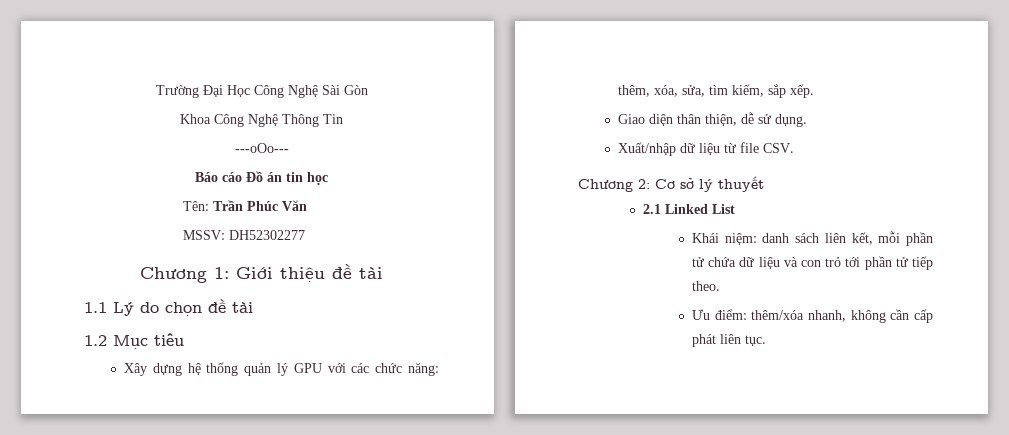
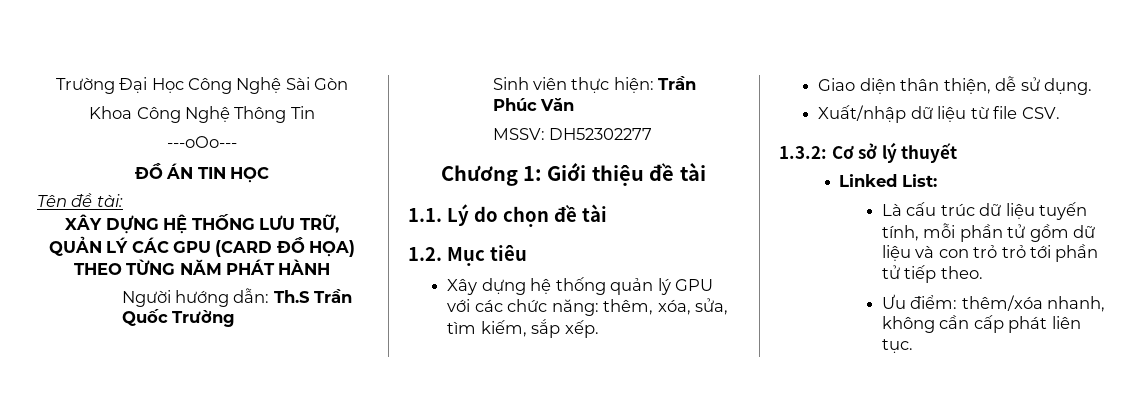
- Báo cáo Đồ án tin học
- Tên: Trần Phúc Văn
+ ĐỒ ÁN TIN HỌC
+ Tên đề tài:
+ XÂY DỰNG HỆ THỐNG LƯU TRỮ, QUẢN LÝ CÁC GPU (CARD ĐỒ HỌA) THEO TỪNG NĂM PHÁT HÀNH
+ Người hướng dẫn: Th.S Trần Quốc Trường
+ Sinh viên thực hiện: Trần Phúc Văn
- 1.1 Lý do chọn đề tài
+ 1.1. Lý do chọn đề tài
- 1.2 Mục tiêu
+ 1.2. Mục tiêu
- Chương 2: Cơ sở lý thuyết
+ 1.3.2: Cơ sở lý thuyết
- 2.1 Linked List
- Khái niệm: danh sách liên kết, mỗi phần tử chứa dữ liệu và con trỏ tới phần tử tiếp theo.
+ Linked List:
+ Là cấu trúc dữ liệu tuyến tính, mỗi phần tử gồm dữ liệu và con trỏ trỏ tới phần tử tiếp theo.

